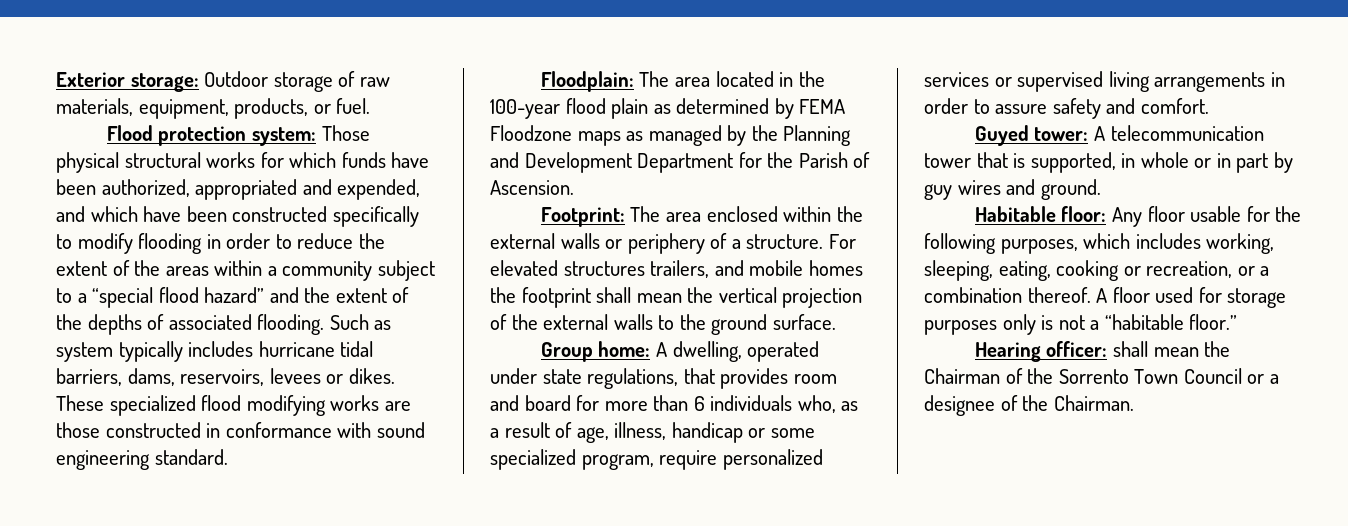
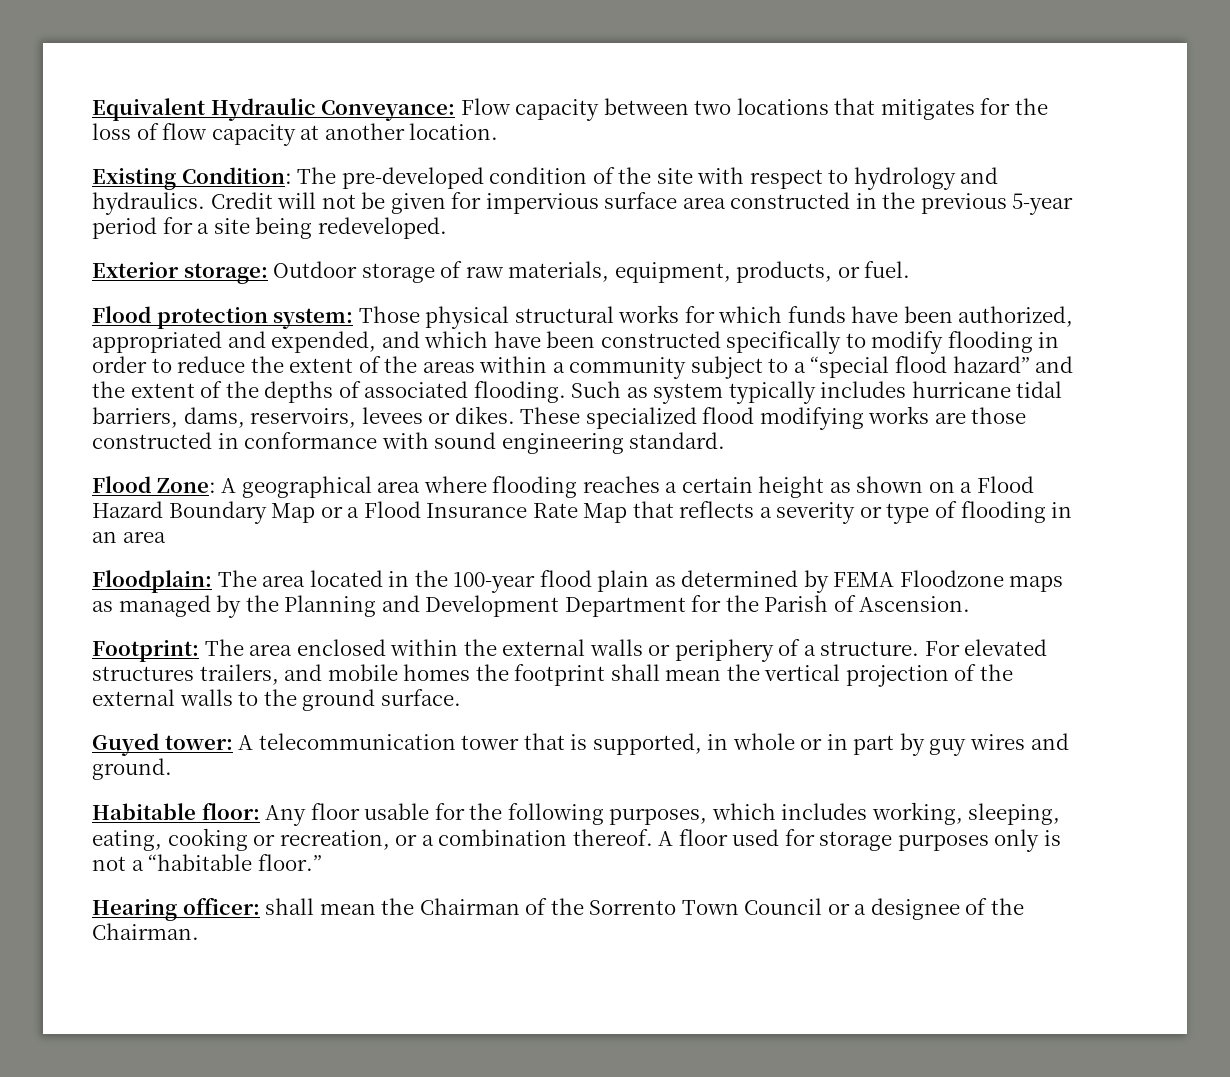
+ Equivalent Hydraulic Conveyance: Flow capacity between two locations that mitigates for the loss of flow capacity at another location.
+ Existing Condition: The pre-developed condition of the site with respect to hydrology and hydraulics. Credit will not be given for impervious surface area constructed in the previous 5-year period for a site being redeveloped.
+ Flood Zone: A geographical area where flooding reaches a certain height as shown on a Flood Hazard Boundary Map or a Flood Insurance Rate Map that reflects a severity or type of flooding in an area
- Group home: A dwelling, operated under state regulations, that provides room and board for more than 6 individuals who, as a result of age, illness, handicap or some specialized program, require personalized services or supervised living arrangements in order to assure safety and comfort.

